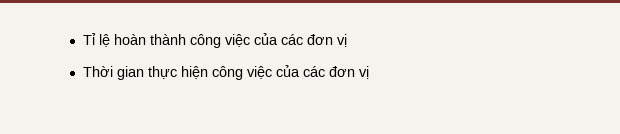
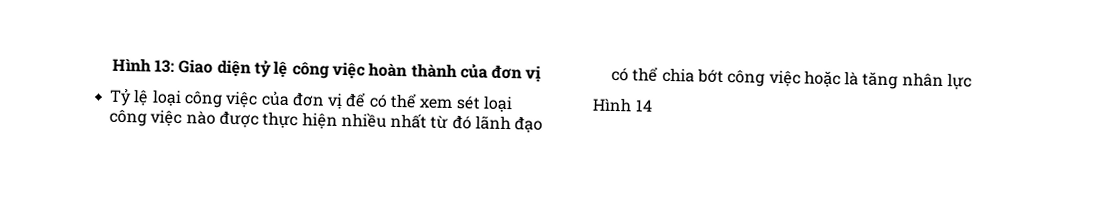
- Tỉ lệ hoàn thành công việc của các đơn vị
- Thời gian thực hiện công việc của các đơn vị
+ Hình 13: Giao diện tỷ lệ công việc hoàn thành của đơn vị
+ Tỷ lệ loại công việc của đơn vị để có thể xem sét loại công việc nào được thực hiện nhiều nhất từ đó lãnh đạo có thể chia bớt công việc hoặc là tăng nhân lực
+ Hình 14

